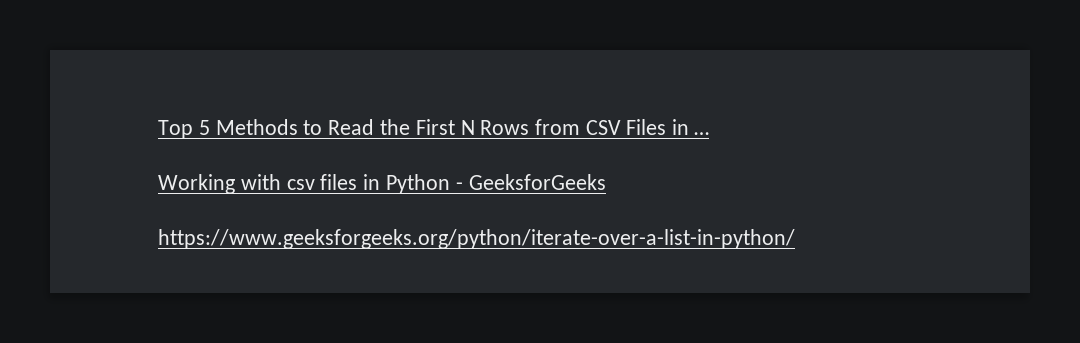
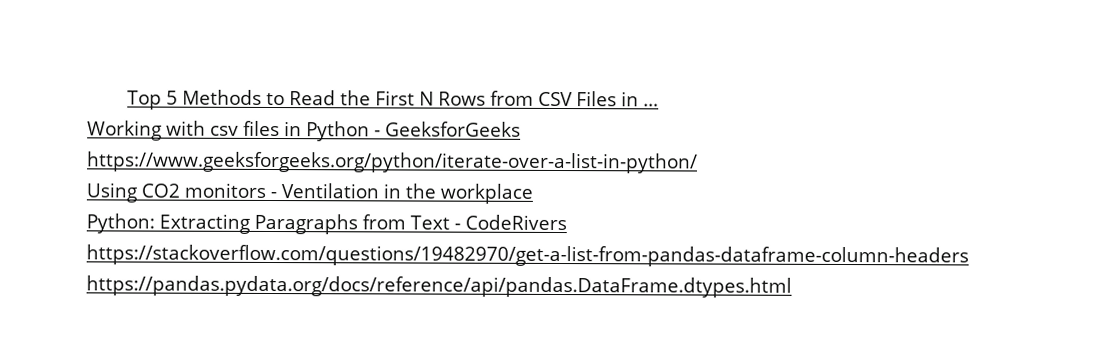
+ Using CO2 monitors - Ventilation in the workplace
+ Python: Extracting Paragraphs from Text - CodeRivers
+ https://stackoverflow.com/questions/19482970/get-a-list-from-pandas-dataframe-column-headers
+ https://pandas.pydata.org/docs/reference/api/pandas.DataFrame.dtypes.html

